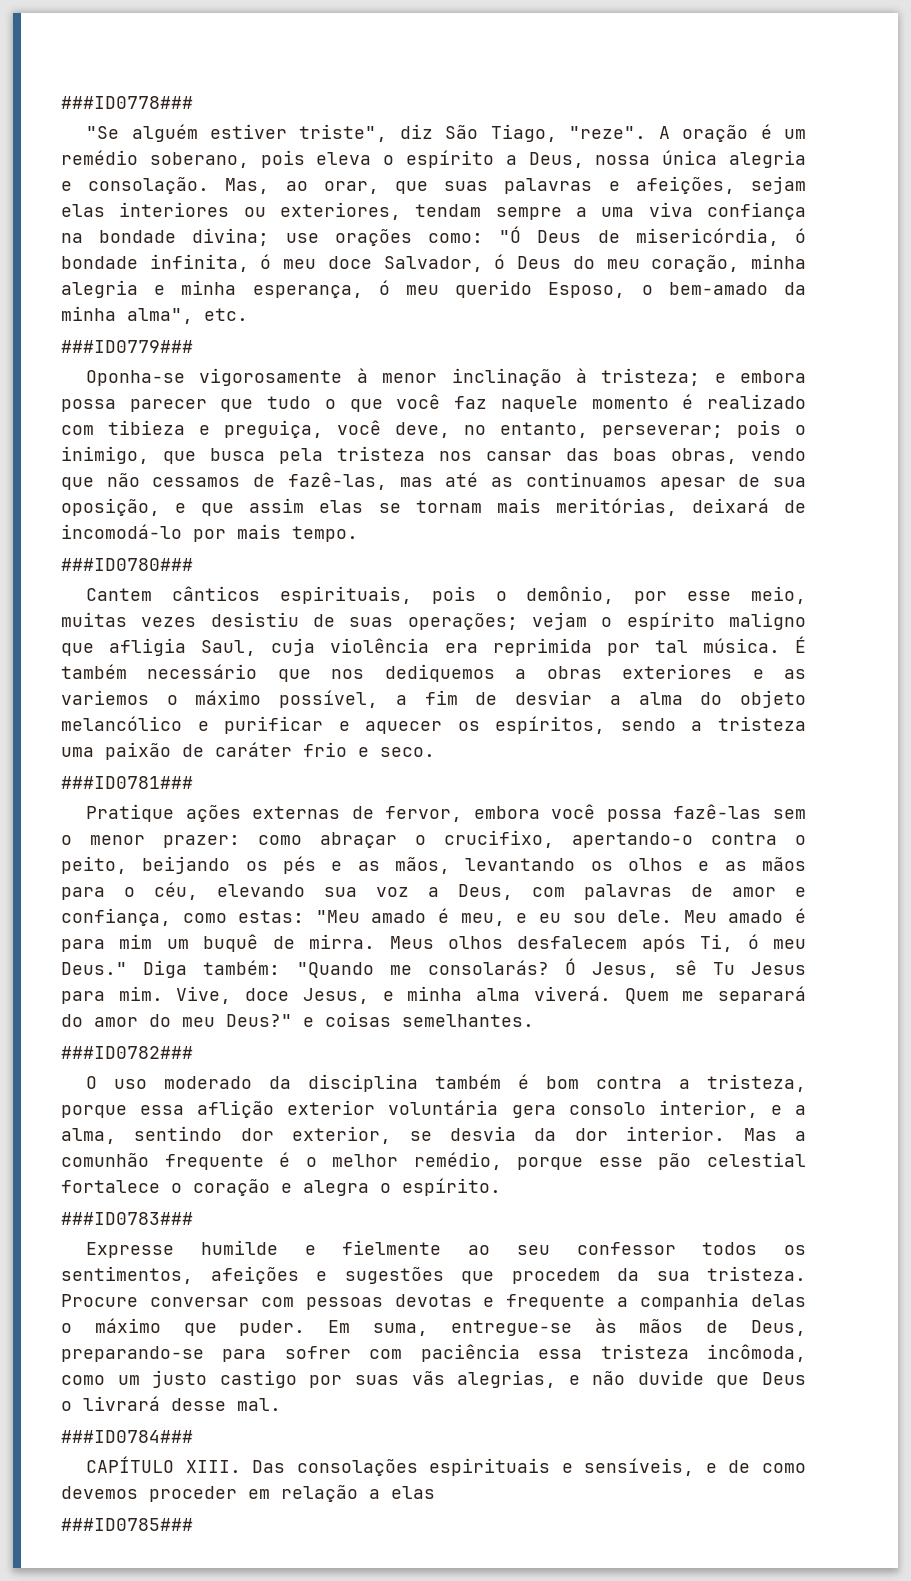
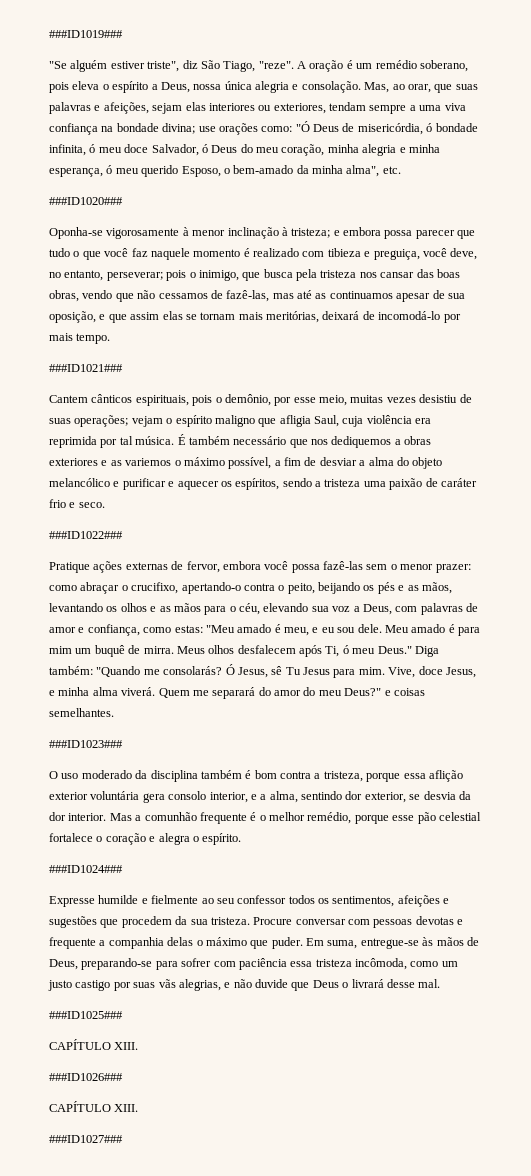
- ###ID0778###
+ ###ID1019###
- ###ID0779###
+ ###ID1020###
- ###ID0780###
+ ###ID1021###
- ###ID0781###
+ ###ID1022###
- ###ID0782###
+ ###ID1023###
- ###ID0783###
+ ###ID1024###
- ###ID0784###
- CAPÍTULO XIII. Das consolações espirituais e sensíveis, e de como devemos proceder em relação a elas
- ###ID0785###
+ ###ID1025###
+ CAPÍTULO XIII.
+ ###ID1026###
+ CAPÍTULO XIII.
+ ###ID1027###

